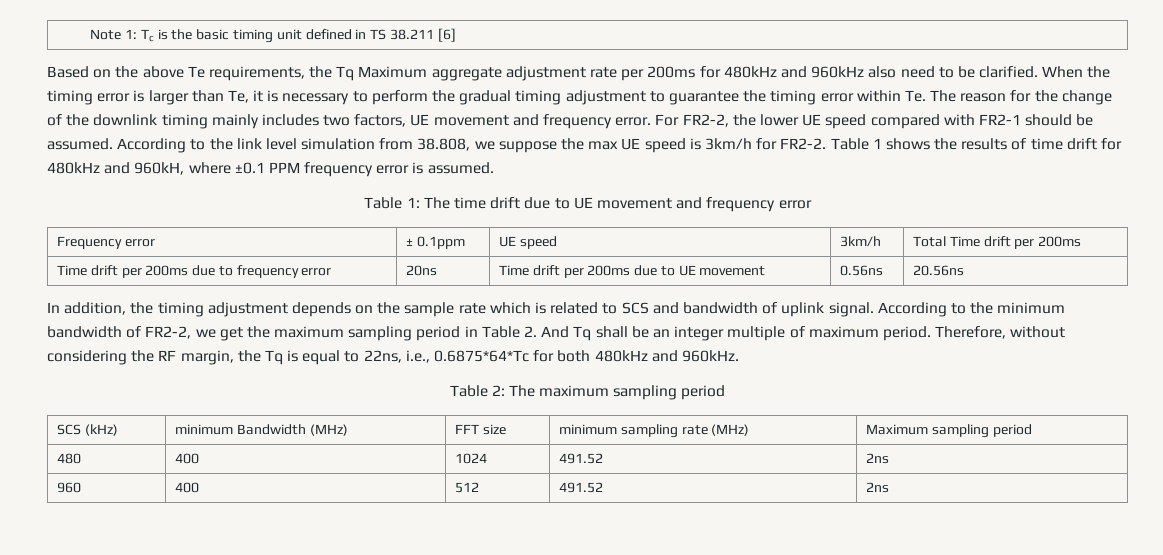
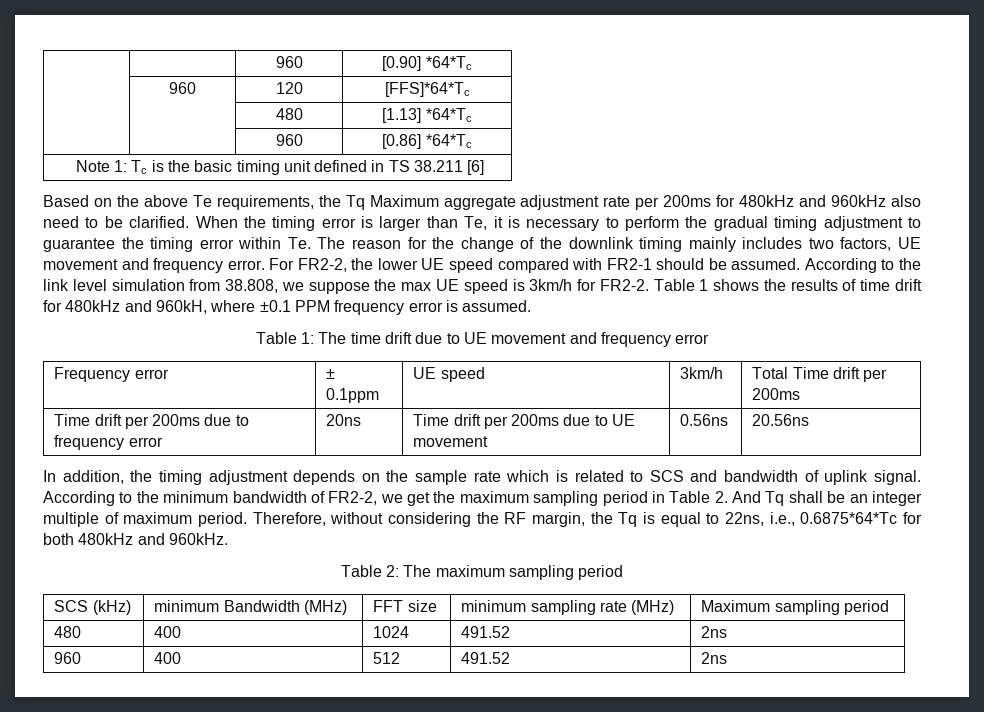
+ | | 960 | [0.90] *64*Tc
+ | 960 | 120 | [FFS]*64*Tc
+ | | 480 | [1.13] *64*Tc
+ | | 960 | [0.86] *64*Tc

